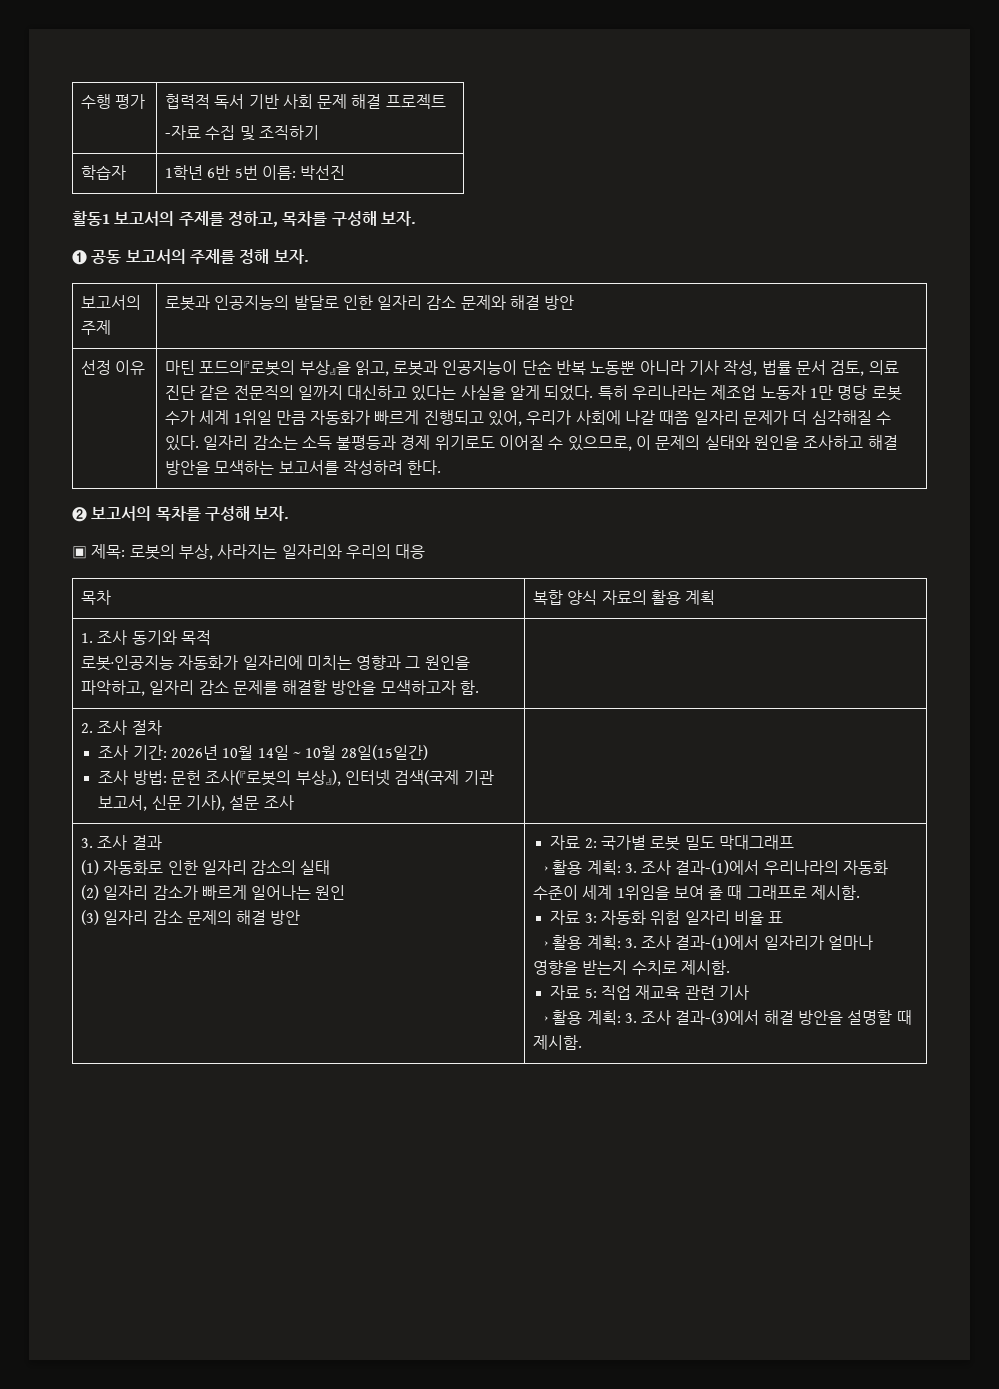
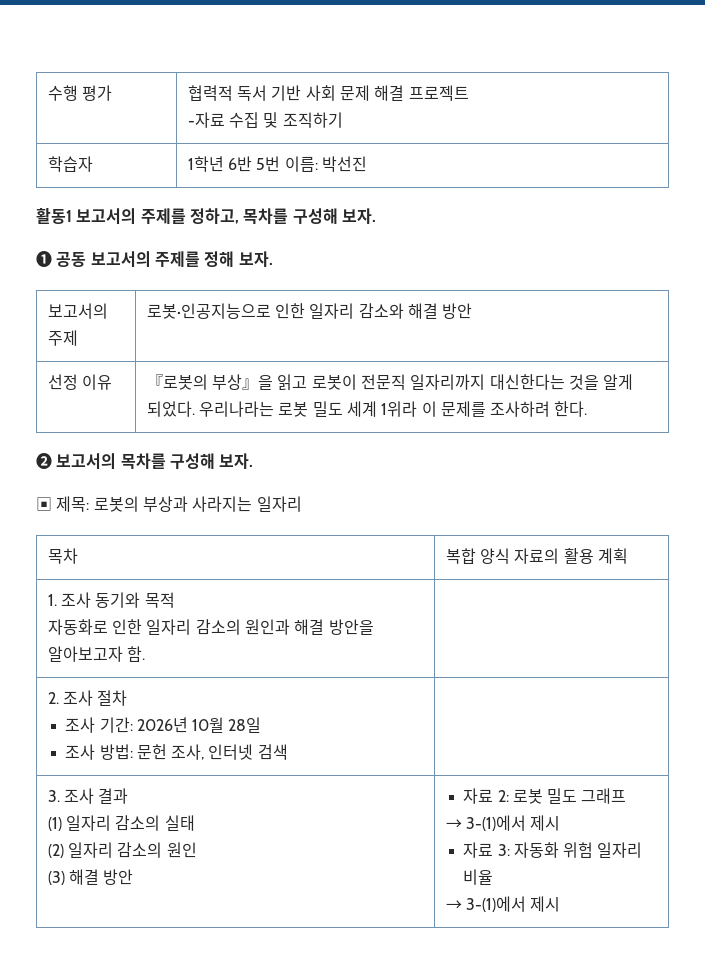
- 보고서의 주제 | 로봇과 인공지능의 발달로 인한 일자리 감소 문제와 해결 방안
+ 보고서의 주제 | 로봇·인공지능으로 인한 일자리 감소와 해결 방안
- 마틴 포드의『로봇의 부상』을 읽고, 로봇과 인공지능이 단순 반복 노동뿐 아니라 기사 작성, 법률 문서 검토, 의료 진단 같은 전문직의 일까지 대신하고 있다는 사실을 알게 되었다. 특히 우리나라는 제조업 노동자 1만 명당 로봇 수가 세계 1위일 만큼 자동화가 빠르게 진행되고 있어, 우리가 사회에 나갈 때쯤 일자리 문제가 더 심각해질 수 있다. 일자리 감소는 소득 불평등과 경제 위기로도 이어질 수 있으므로, 이 문제의 실태와 원인을 조사하고 해결 방안을 모색하는 보고서를 작성하려 한다.
+ 『로봇의 부상』을 읽고 로봇이 전문직 일자리까지 대신한다는 것을 알게 되었다. 우리나라는 로봇 밀도 세계 1위라 이 문제를 조사하려 한다.
- ▣ 제목: 로봇의 부상, 사라지는 일자리와 우리의 대응
+ ▣ 제목: 로봇의 부상과 사라지는 일자리
  1. 조사 동기와 목적
- 로봇·인공지능 자동화가 일자리에 미치는 영향과 그 원인을 파악하고, 일자리 감소 문제를 해결할 방안을 모색하고자 함. |
+ 자동화로 인한 일자리 감소의 원인과 해결 방안을 알아보고자 함. |
  2. 조사 절차
- 조사 기간: 2026년 10월 14일 ~ 10월 28일(15일간)
- 조사 방법: 문헌 조사(『로봇의 부상』), 인터넷 검색(국제 기관 보고서, 신문 기사), 설문 조사 |
+ 조사 기간: 2026년 10월 28일
+ 조사 방법: 문헌 조사, 인터넷 검색 |
- (1) 자동화로 인한 일자리 감소의 실태
+ (1) 일자리 감소의 실태
- (2) 일자리 감소가 빠르게 일어나는 원인
+ (2) 일자리 감소의 원인
- (3) 일자리 감소 문제의 해결 방안
+ (3) 해결 방안
- 자료 2: 국가별 로봇 밀도 막대그래프
- → 활용 계획: 3. 조사 결과-(1)에서 우리나라의 자동화 수준이 세계 1위임을 보여 줄 때 그래프로 제시함.
+ 자료 2: 로봇 밀도 그래프
+ → 3-(1)에서 제시
- 자료 3: 자동화 위험 일자리 비율 표
- → 활용 계획: 3. 조사 결과-(1)에서 일자리가 얼마나 영향을 받는지 수치로 제시함.
- 자료 5: 직업 재교육 관련 기사
- → 활용 계획: 3. 조사 결과-(3)에서 해결 방안을 설명할 때 제시함.
+ 자료 3: 자동화 위험 일자리 비율
+ → 3-(1)에서 제시

